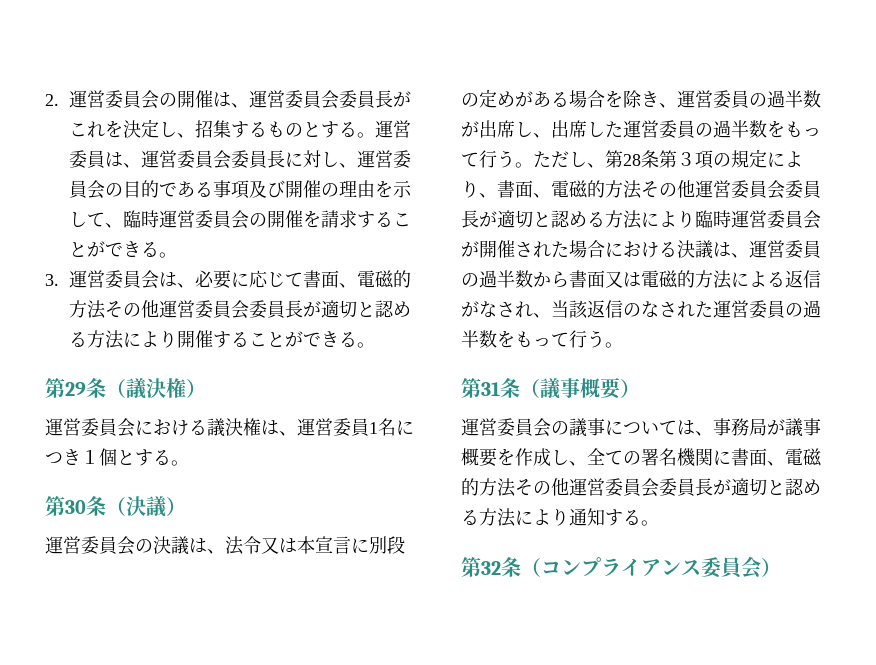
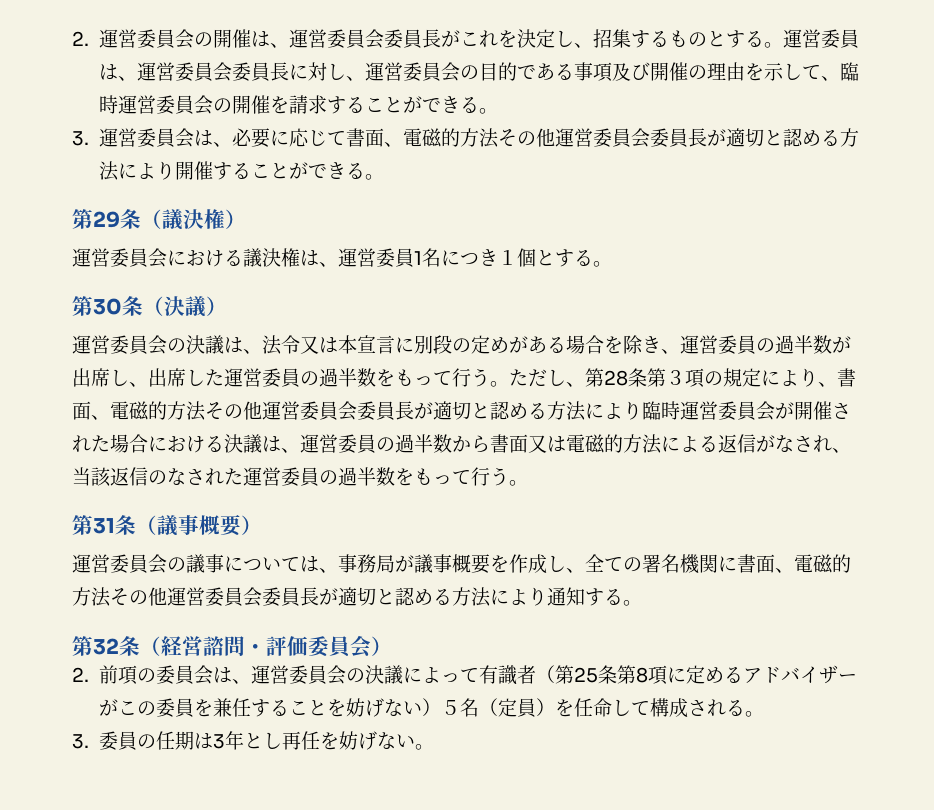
- 第32条（コンプライアンス委員会）
+ 第32条（経営諮問・評価委員会）
+ 2.前項の委員会は、運営委員会の決議によって有識者（第25条第8項に定めるアドバイザーがこの委員を兼任することを妨げない）５名（定員）を任命して構成される。
+ 3.委員の任期は3年とし再任を妨げない。

